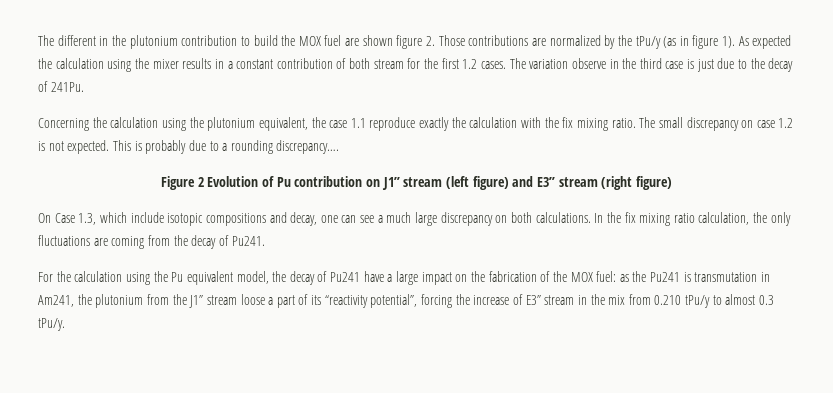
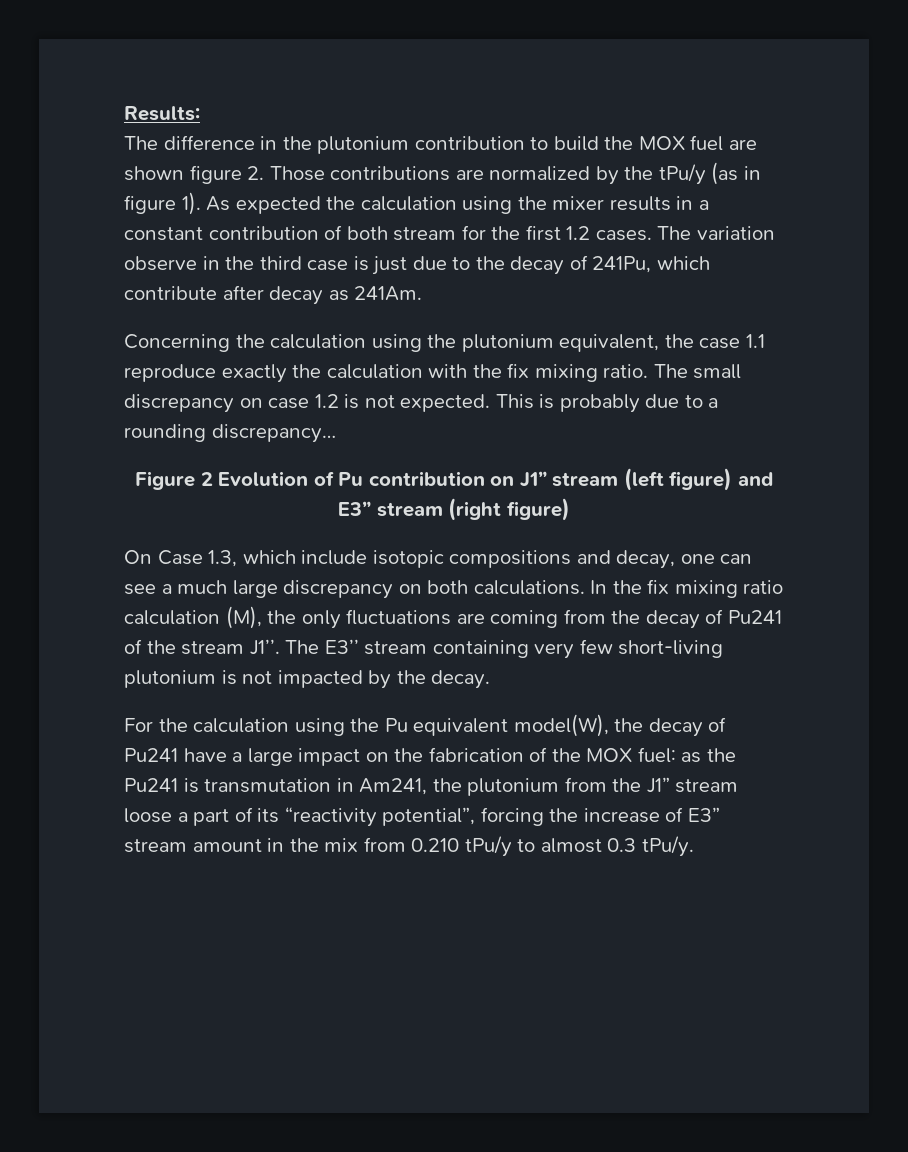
- The different in the plutonium contribution to build the MOX fuel are shown figure 2. Those contributions are normalized by the tPu/y (as in figure 1).
+ Results:
+ The difference in the plutonium contribution to build the MOX fuel are shown figure 2. Those contributions are normalized by the tPu/y (as in figure 1).
- The variation observe in the third case is just due to the decay of 241Pu.
+ The variation observe in the third case is just due to the decay of 241Pu, which contribute after decay as 241Am.
- This is probably due to a rounding discrepancy….
+ This is probably due to a rounding discrepancy…
- In the fix mixing ratio calculation, the only fluctuations are coming from the decay of Pu241.
+ In the fix mixing ratio calculation (M), the only fluctuations are coming from the decay of Pu241 of the stream J1’’. The E3’’ stream containing very few short-living plutonium is not impacted by the decay.
- For the calculation using the Pu equivalent model, the decay of Pu241 have a large impact on the fabrication of the MOX fuel: as the Pu241 is transmutation in Am241, the plutonium from the J1” stream loose a part of its “reactivity potential”, forcing the increase of E3” stream in the mix from 0.210 tPu/y to almost 0.3 tPu/y.
+ For the calculation using the Pu equivalent model(W), the decay of Pu241 have a large impact on the fabrication of the MOX fuel: as the Pu241 is transmutation in Am241, the plutonium from the J1” stream loose a part of its “reactivity potential”, forcing the increase of E3” stream amount in the mix from 0.210 tPu/y to almost 0.3 tPu/y.

